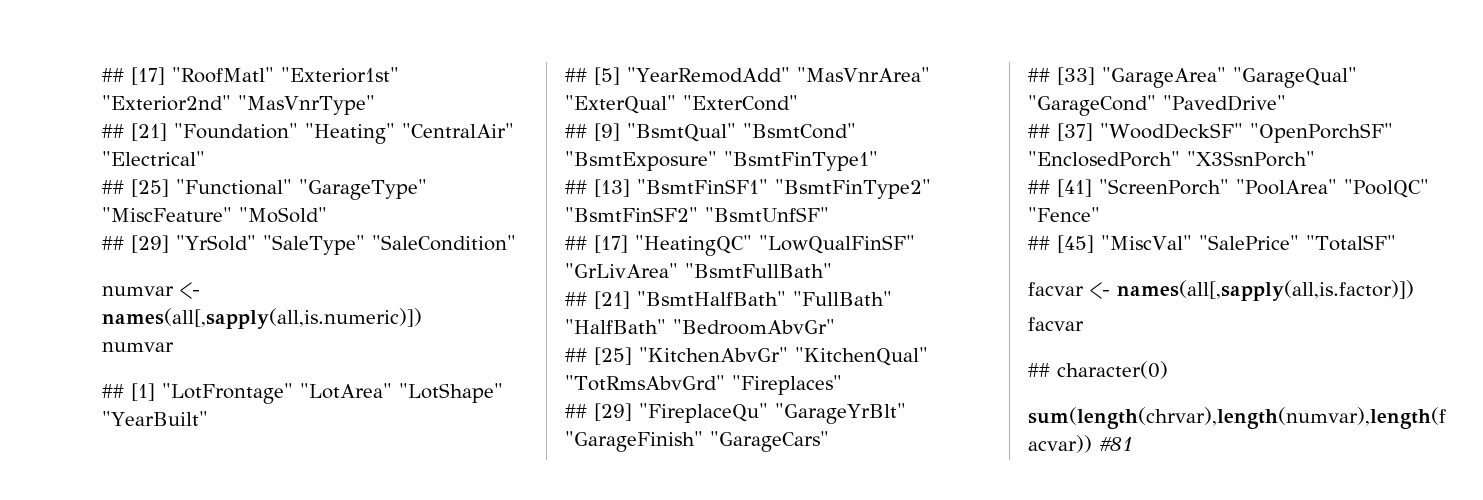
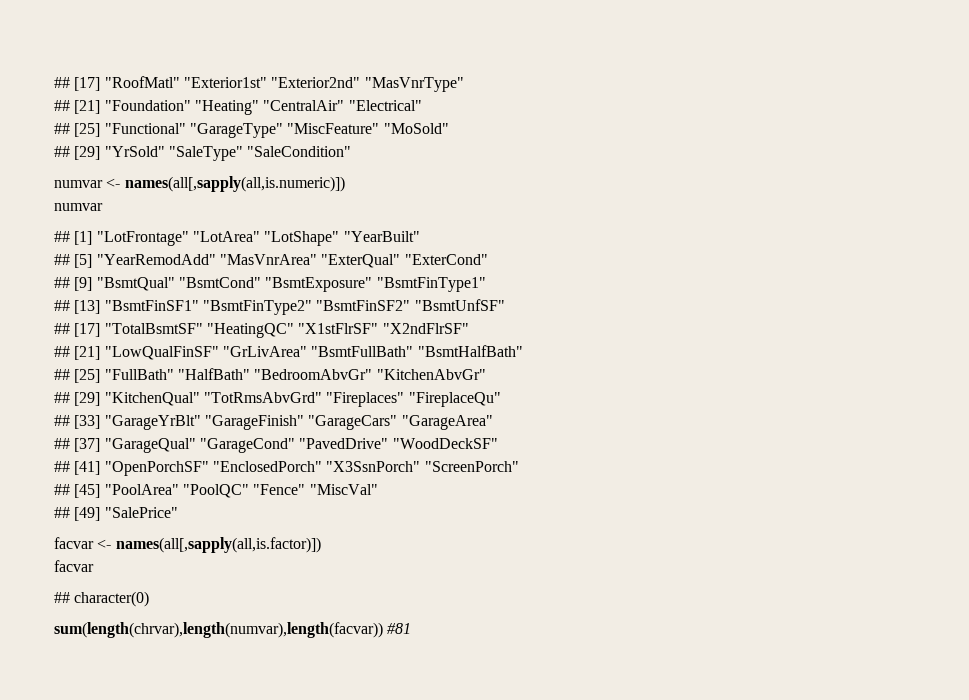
- ## [17] "HeatingQC" "LowQualFinSF" "GrLivArea" "BsmtFullBath"
- ## [21] "BsmtHalfBath" "FullBath" "HalfBath" "BedroomAbvGr"
- ## [25] "KitchenAbvGr" "KitchenQual" "TotRmsAbvGrd" "Fireplaces"
- ## [29] "FireplaceQu" "GarageYrBlt" "GarageFinish" "GarageCars"
- ## [33] "GarageArea" "GarageQual" "GarageCond" "PavedDrive"
- ## [37] "WoodDeckSF" "OpenPorchSF" "EnclosedPorch" "X3SsnPorch"
- ## [41] "ScreenPorch" "PoolArea" "PoolQC" "Fence"
- ## [45] "MiscVal" "SalePrice" "TotalSF"
+ ## [17] "TotalBsmtSF" "HeatingQC" "X1stFlrSF" "X2ndFlrSF"
+ ## [21] "LowQualFinSF" "GrLivArea" "BsmtFullBath" "BsmtHalfBath"
+ ## [25] "FullBath" "HalfBath" "BedroomAbvGr" "KitchenAbvGr"
+ ## [29] "KitchenQual" "TotRmsAbvGrd" "Fireplaces" "FireplaceQu"
+ ## [33] "GarageYrBlt" "GarageFinish" "GarageCars" "GarageArea"
+ ## [37] "GarageQual" "GarageCond" "PavedDrive" "WoodDeckSF"
+ ## [41] "OpenPorchSF" "EnclosedPorch" "X3SsnPorch" "ScreenPorch"
+ ## [45] "PoolArea" "PoolQC" "Fence" "MiscVal"
+ ## [49] "SalePrice"

